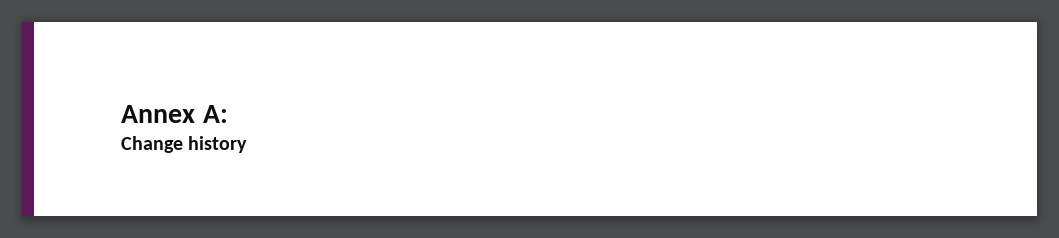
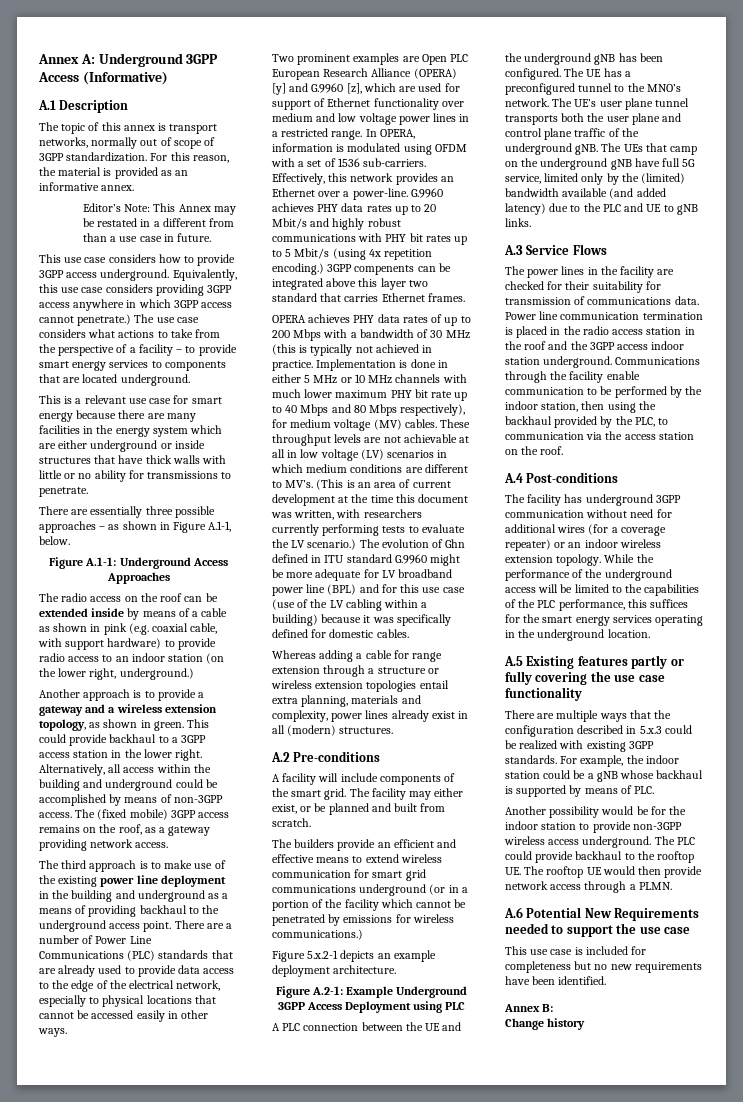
- Annex A:
+ Annex A: Underground 3GPP Access (Informative)
+ A.1 Description
+ The topic of this annex is transport networks, normally out of scope of 3GPP standardization. For this reason, the material is provided as an informative annex.
+ Editor’s Note: This Annex may be restated in a different from than a use case in future.
+ This use case considers how to provide 3GPP access underground. Equivalently, this use case considers providing 3GPP access anywhere in which 3GPP access cannot penetrate.) The use case considers what actions to take from the perspective of a facility – to provide smart energy services to components that are located underground.
+ This is a relevant use case for smart energy because there are many facilities in the energy system which are either underground or inside structures that have thick walls with little or no ability for transmissions to penetrate.
+ There are essentially three possible approaches – as shown in Figure A.1-1, below.
+ Figure A.1-1: Underground Access Approaches
+ The radio access on the roof can be extended inside by means of a cable as shown in pink (e.g. coaxial cable, with support hardware) to provide radio access to an indoor station (on the lower right, underground.)
+ Another approach is to provide a gateway and a wireless extension topology, as shown in green. This could provide backhaul to a 3GPP access station in the lower right. Alternatively, all access within the building and underground could be accomplished by means of non-3GPP access. The (fixed mobile) 3GPP access remains on the roof, as a gateway providing network access.
+ The third approach is to make use of the existing power line deployment in the building and underground as a means of providing backhaul to the underground access point. There are a number of Power Line Communications (PLC) standards that are already used to provide data access to the edge of the electrical network, especially to physical locations that cannot be accessed easily in other ways.
+ Two prominent examples are Open PLC European Research Alliance (OPERA) [y] and G.9960 [z], which are used for support of Ethernet functionality over medium and low voltage power lines in a restricted range. In OPERA, information is modulated using OFDM with a set of 1536 sub-carriers. Effectively, this network provides an Ethernet over a power-line. G.9960 achieves PHY data rates up to 20 Mbit/s and highly robust communications with PHY bit rates up to 5 Mbit/s (using 4x repetition encoding.) 3GPP compenents can be integrated above this layer two standard that carries Ethernet frames.
+ OPERA achieves PHY data rates of up to 200 Mbps with a bandwidth of 30 MHz (this is typically not achieved in practice. Implementation is done in either 5 MHz or 10 MHz channels with much lower maximum PHY bit rate up to 40 Mbps and 80 Mbps respectively), for medium voltage (MV) cables. These throughput levels are not achievable at all in low voltage (LV) scenarios in which medium conditions are different to MV’s. (This is an area of current development at the time this document was written, with researchers currently performing tests to evaluate the LV scenario.) The evolution of Ghn defined in ITU standard G.9960 might be more adequate for LV broadband power line (BPL) and for this use case (use of the LV cabling within a building) because it was specifically defined for domestic cables.
+ Whereas adding a cable for range extension through a structure or wireless extension topologies entail extra planning, materials and complexity, power lines already exist in all (modern) structures.
+ A.2 Pre-conditions
+ A facility will include components of the smart grid. The facility may either exist, or be planned and built from scratch.
+ The builders provide an efficient and effective means to extend wireless communication for smart grid communications underground (or in a portion of the facility which cannot be penetrated by emissions for wireless communications.)
+ Figure 5.x.2-1 depicts an example deployment architecture.
+ Figure A.2-1: Example Underground 3GPP Access Deployment using PLC
+ A PLC connection between the UE and the underground gNB has been configured. The UE has a preconfigured tunnel to the MNO’s network. The UE’s user plane tunnel transports both the user plane and control plane traffic of the underground gNB. The UEs that camp on the underground gNB have full 5G service, limited only by the (limited) bandwidth available (and added latency) due to the PLC and UE to gNB links.
+ A.3 Service Flows
+ The power lines in the facility are checked for their suitability for transmission of communications data. Power line communication termination is placed in the radio access station in the roof and the 3GPP access indoor station underground. Communications through the facility enable communication to be performed by the indoor station, then using the backhaul provided by the PLC, to communication via the access station on the roof.
+ A.4 Post-conditions
+ The facility has underground 3GPP communication without need for additional wires (for a coverage repeater) or an indoor wireless extension topology. While the performance of the underground access will be limited to the capabilities of the PLC performance, this suffices for the smart energy services operating in the underground location.
+ A.5 Existing features partly or fully covering the use case functionality
+ There are multiple ways that the configuration described in 5.x.3 could be realized with existing 3GPP standards. For example, the indoor station could be a gNB whose backhaul is supported by means of PLC.
+ Another possibility would be for the indoor station to provide non-3GPP wireless access underground. The PLC could provide backhaul to the rooftop UE. The rooftop UE would then provide network access through a PLMN.
+ A.6 Potential New Requirements needed to support the use case
+ This use case is included for completeness but no new requirements have been identified.
+ Annex B:

